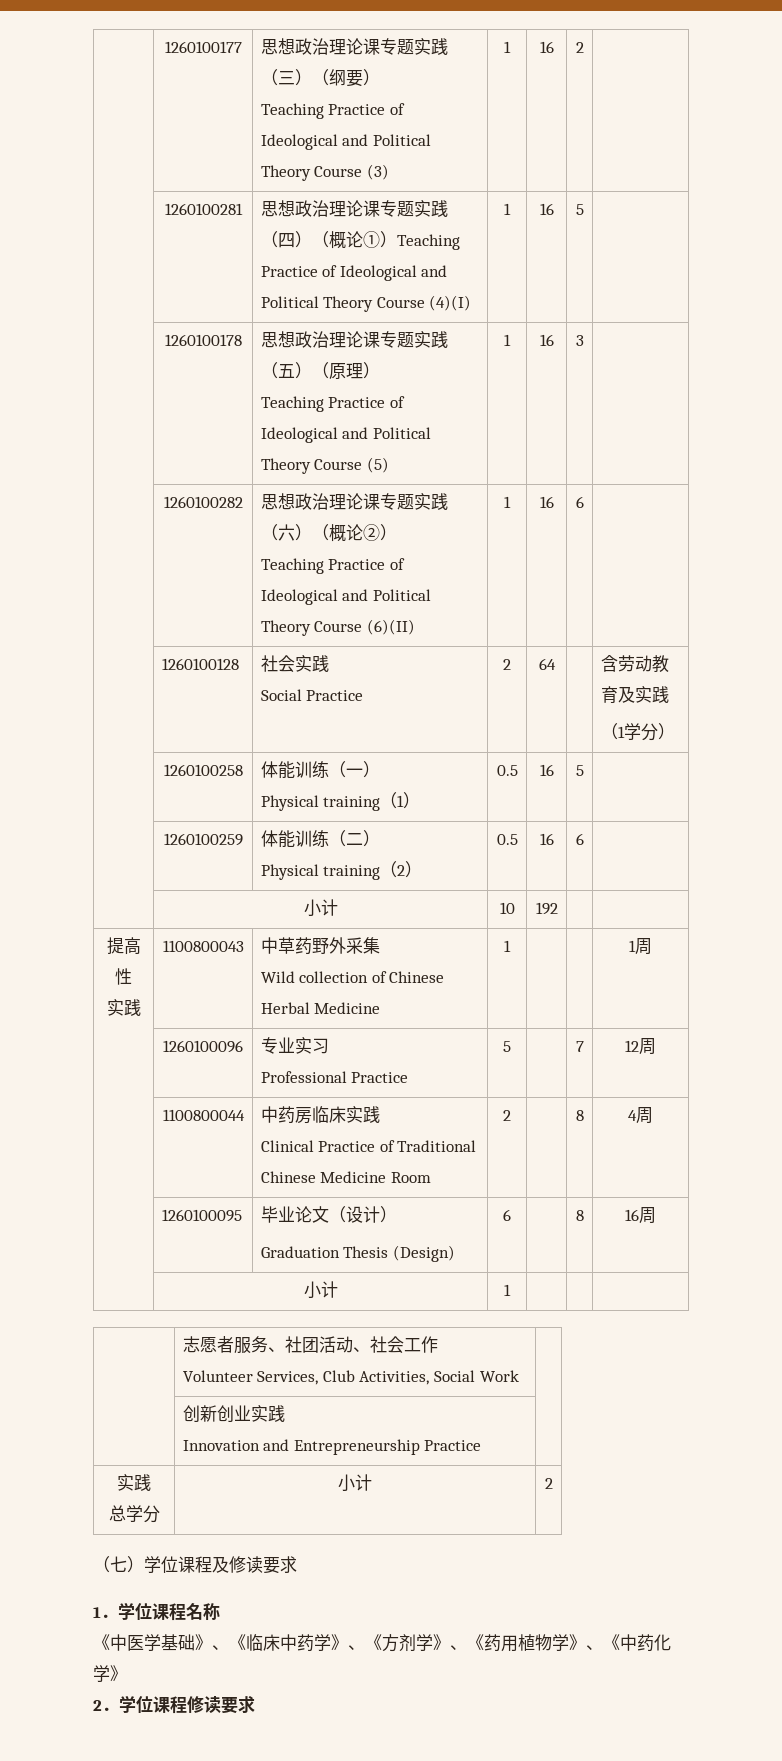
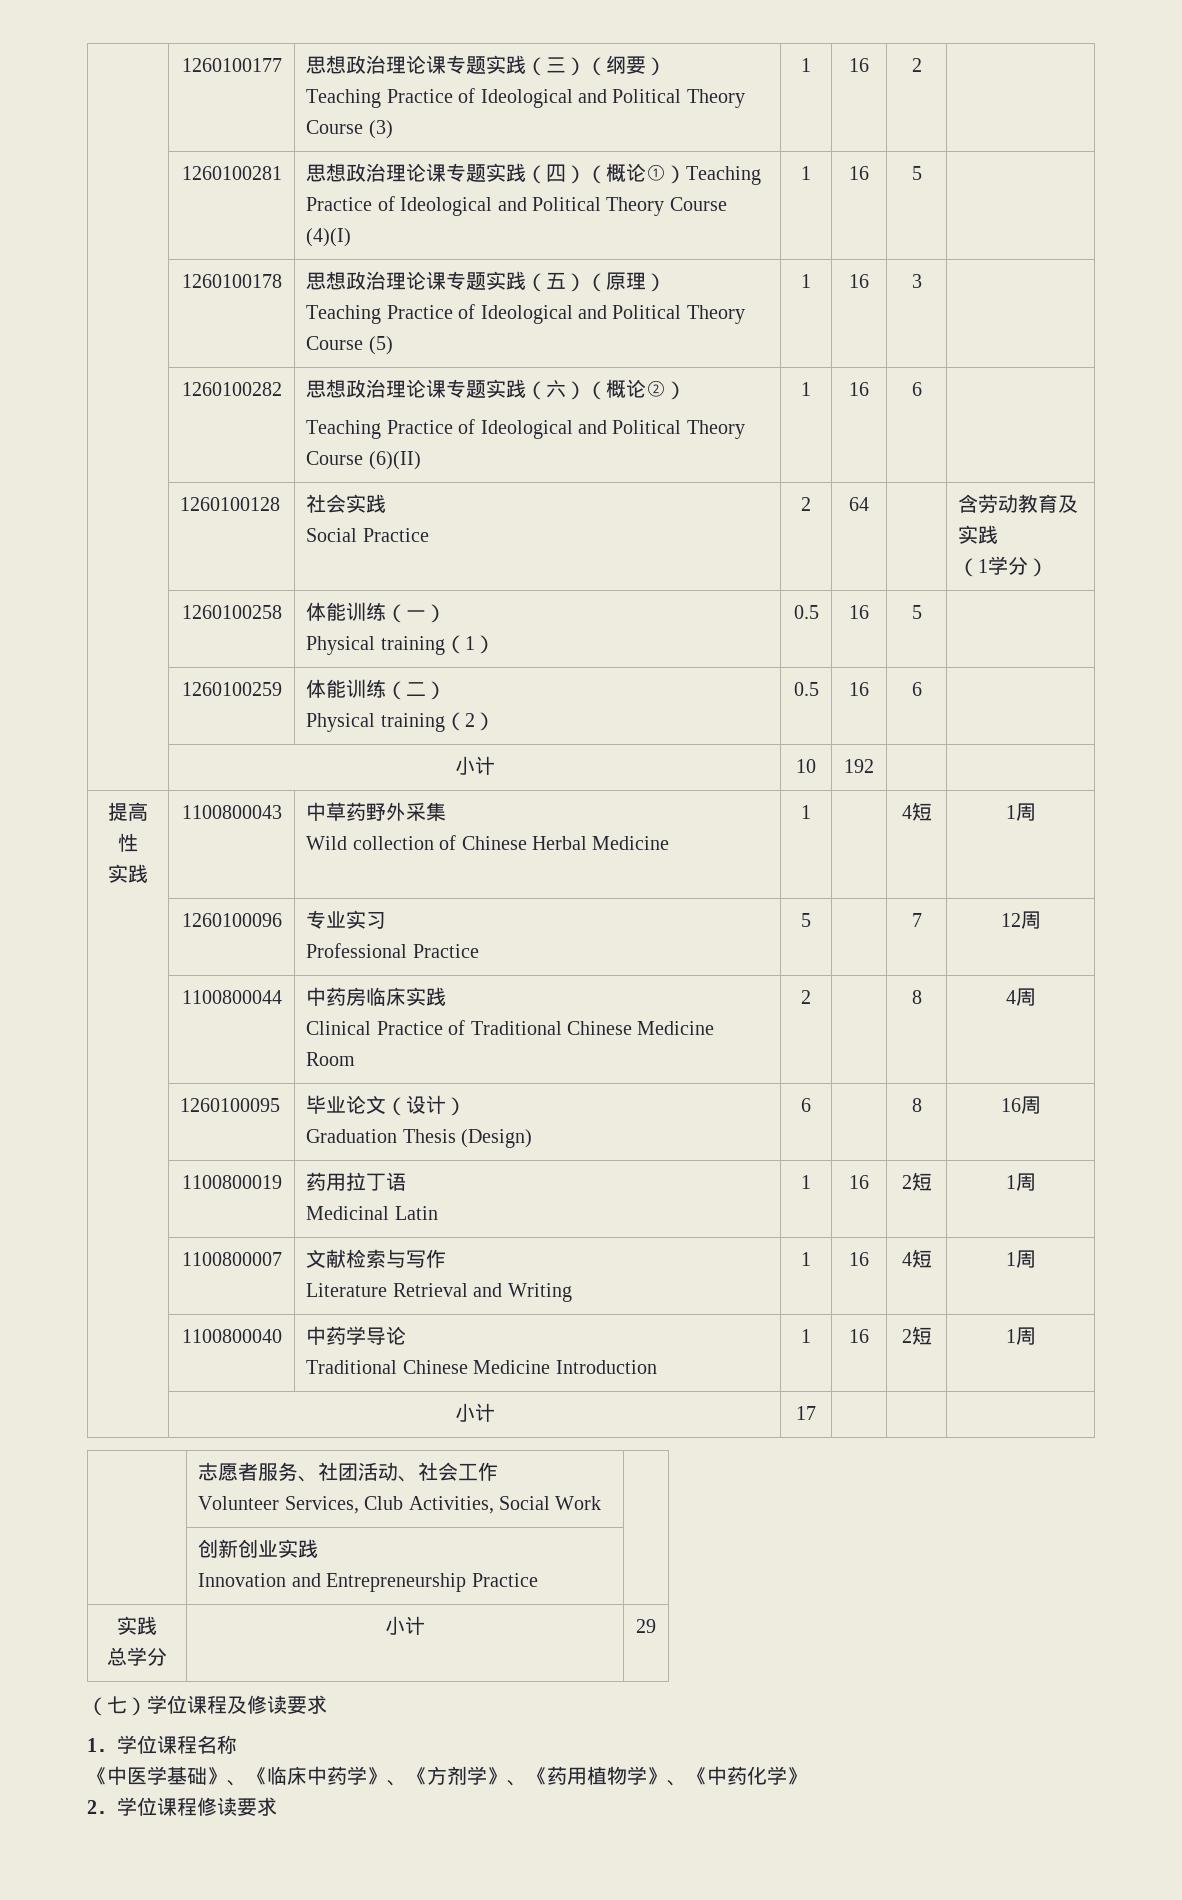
  提高性
  实践 | 1100800043 | 中草药野外采集
- Wild collection of Chinese Herbal Medicine | 1 | | | 1周
+ Wild collection of Chinese Herbal Medicine | 1 | | 4短 | 1周
- | 小计 | 1 | | |
+ | 1100800019 | 药用拉丁语
+ Medicinal Latin | 1 | 16 | 2短 | 1周
+ | 1100800007 | 文献检索与写作
+ Literature Retrieval and Writing | 1 | 16 | 4短 | 1周
+ | 1100800040 | 中药学导论
+ Traditional Chinese Medicine Introduction | 1 | 16 | 2短 | 1周
+ | 小计 | 17 | | |
  | 创新创业实践
  Innovation and Entrepreneurship Practice |
  实践
- 总学分 | 小计 | 2
+ 总学分 | 小计 | 29

